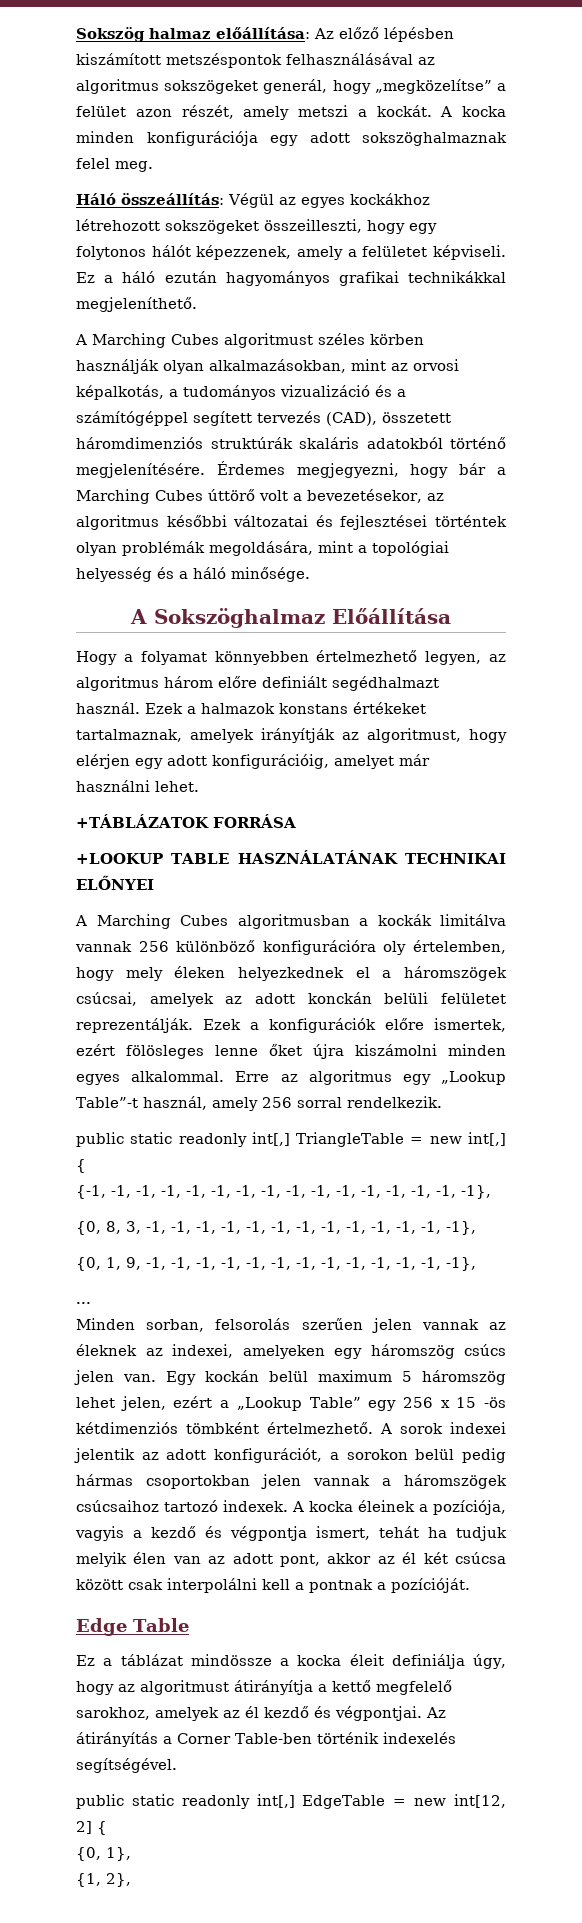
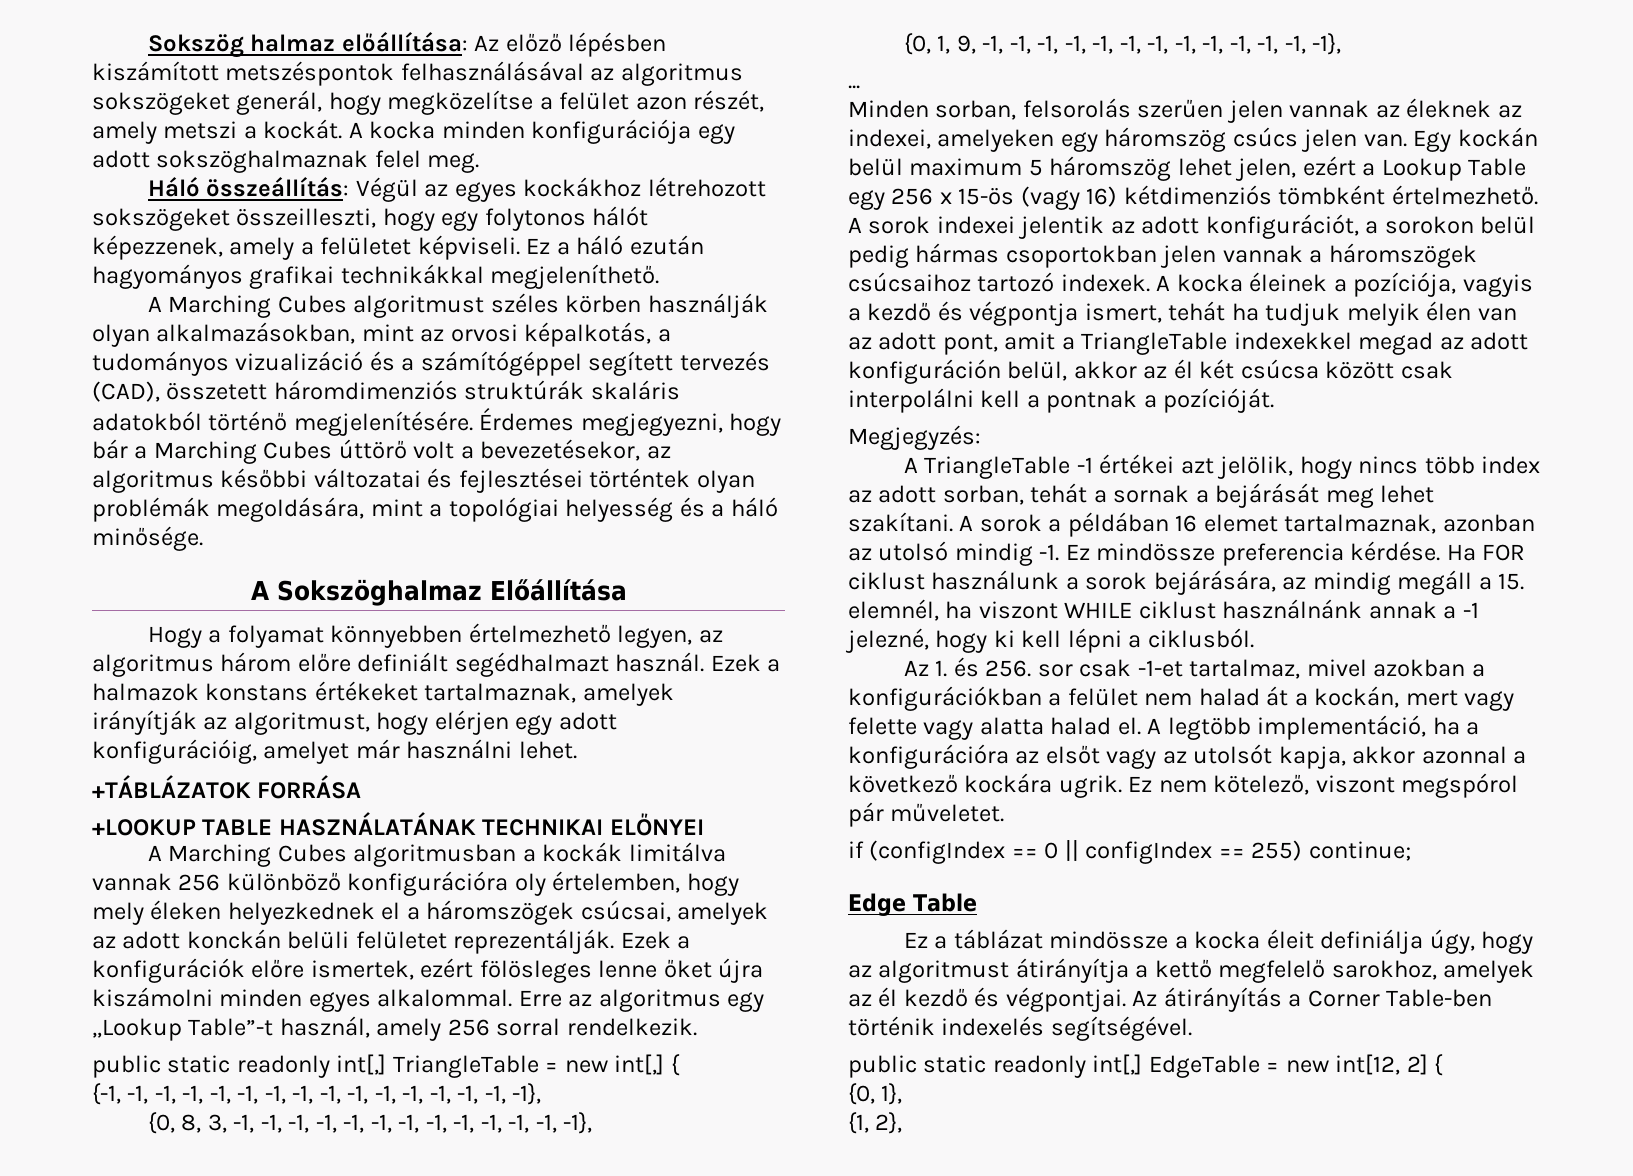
- Sokszög halmaz előállítása: Az előző lépésben kiszámított metszéspontok felhasználásával az algoritmus sokszögeket generál, hogy „megközelítse” a felület azon részét, amely metszi a kockát.
+ Sokszög halmaz előállítása: Az előző lépésben kiszámított metszéspontok felhasználásával az algoritmus sokszögeket generál, hogy megközelítse a felület azon részét, amely metszi a kockát.
- Egy kockán belül maximum 5 háromszög lehet jelen, ezért a „Lookup Table” egy 256 x 15 -ös kétdimenziós tömbként értelmezhető.
+ Egy kockán belül maximum 5 háromszög lehet jelen, ezért a Lookup Table egy 256 x 15-ös (vagy 16) kétdimenziós tömbként értelmezhető.
- A kocka éleinek a pozíciója, vagyis a kezdő és végpontja ismert, tehát ha tudjuk melyik élen van az adott pont, akkor az él két csúcsa között csak interpolálni kell a pontnak a pozícióját.
+ A kocka éleinek a pozíciója, vagyis a kezdő és végpontja ismert, tehát ha tudjuk melyik élen van az adott pont, amit a TriangleTable indexekkel megad az adott konfiguráción belül, akkor az él két csúcsa között csak interpolálni kell a pontnak a pozícióját.
+ Megjegyzés:
+ A TriangleTable -1 értékei azt jelölik, hogy nincs több index az adott sorban, tehát a sornak a bejárását meg lehet szakítani. A sorok a példában 16 elemet tartalmaznak, azonban az utolsó mindig -1. Ez mindössze preferencia kérdése. Ha FOR ciklust használunk a sorok bejárására, az mindig megáll a 15. elemnél, ha viszont WHILE ciklust használnánk annak a -1 jelezné, hogy ki kell lépni a ciklusból.
+ Az 1. és 256. sor csak -1-et tartalmaz, mivel azokban a konfigurációkban a felület nem halad át a kockán, mert vagy felette vagy alatta halad el. A legtöbb implementáció, ha a konfigurációra az elsőt vagy az utolsót kapja, akkor azonnal a következő kockára ugrik. Ez nem kötelező, viszont megspórol pár műveletet.
+ if (configIndex == 0 || configIndex == 255) continue;

